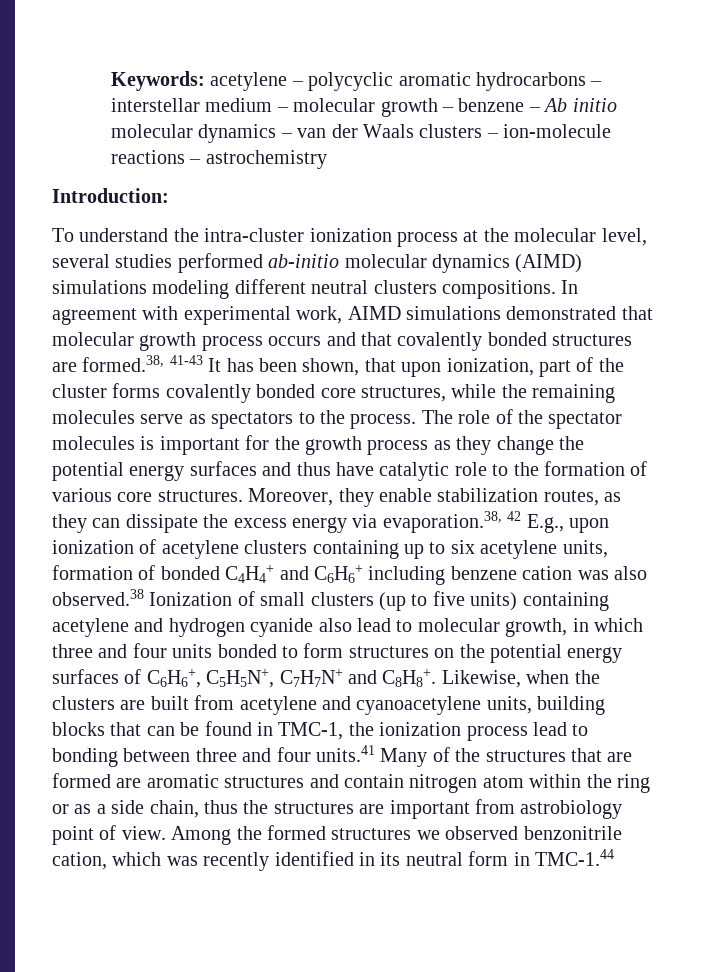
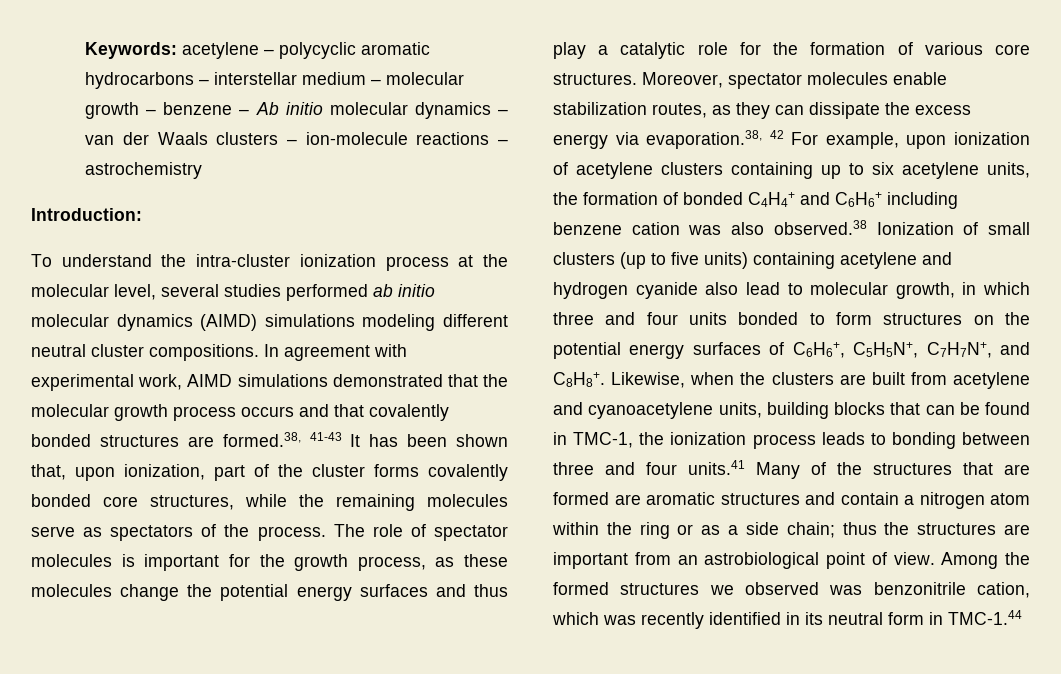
- To understand the intra-cluster ionization process at the molecular level, several studies performed ab-initio molecular dynamics (AIMD) simulations modeling different neutral clusters compositions.
+ To understand the intra-cluster ionization process at the molecular level, several studies performed ab initio molecular dynamics (AIMD) simulations modeling different neutral cluster compositions.
- In agreement with experimental work, AIMD simulations demonstrated that molecular growth process occurs and that covalently bonded structures are formed.38, 41-43 It has been shown, that upon ionization, part of the cluster forms covalently bonded core structures, while the remaining molecules serve as spectators to the process.
+ In agreement with experimental work, AIMD simulations demonstrated that the molecular growth process occurs and that covalently bonded structures are formed.38, 41-43 It has been shown that, upon ionization, part of the cluster forms covalently bonded core structures, while the remaining molecules serve as spectators of the process.
- The role of the spectator molecules is important for the growth process as they change the potential energy surfaces and thus have catalytic role to the formation of various core structures.
+ The role of spectator molecules is important for the growth process, as these molecules change the potential energy surfaces and thus play a catalytic role for the formation of various core structures.
- Moreover, they enable stabilization routes, as they can dissipate the excess energy via evaporation.38, 42 E.g., upon ionization of acetylene clusters containing up to six acetylene units, formation of bonded C4H4+ and C6H6+ including benzene cation was also observed.38 Ionization of small clusters (up to five units) containing acetylene and hydrogen cyanide also lead to molecular growth, in which three and four units bonded to form structures on the potential energy surfaces of C6H6+, C5H5N+, C7H7N+ and C8H8+.
+ Moreover, spectator molecules enable stabilization routes, as they can dissipate the excess energy via evaporation.38, 42 For example, upon ionization of acetylene clusters containing up to six acetylene units, the formation of bonded C4H4+ and C6H6+ including benzene cation was also observed.38 Ionization of small clusters (up to five units) containing acetylene and hydrogen cyanide also lead to molecular growth, in which three and four units bonded to form structures on the potential energy surfaces of C6H6+, C5H5N+, C7H7N+, and C8H8+.
- Likewise, when the clusters are built from acetylene and cyanoacetylene units, building blocks that can be found in TMC-1, the ionization process lead to bonding between three and four units.41 Many of the structures that are formed are aromatic structures and contain nitrogen atom within the ring or as a side chain, thus the structures are important from astrobiology point of view.
+ Likewise, when the clusters are built from acetylene and cyanoacetylene units, building blocks that can be found in TMC-1, the ionization process leads to bonding between three and four units.41 Many of the structures that are formed are aromatic structures and contain a nitrogen atom within the ring or as a side chain; thus the structures are important from an astrobiological point of view.
- Among the formed structures we observed benzonitrile cation, which was recently identified in its neutral form in TMC-1.44
+ Among the formed structures we observed was benzonitrile cation, which was recently identified in its neutral form in TMC-1.44

